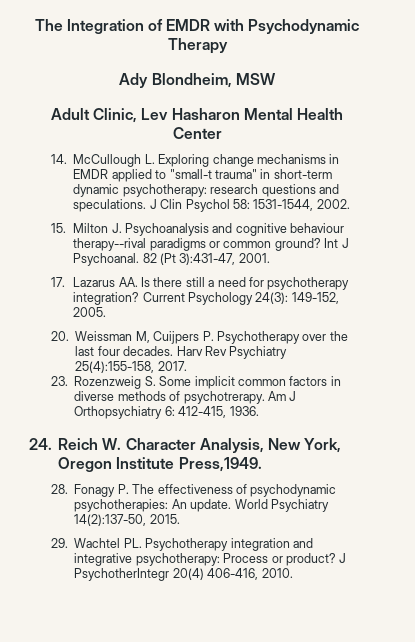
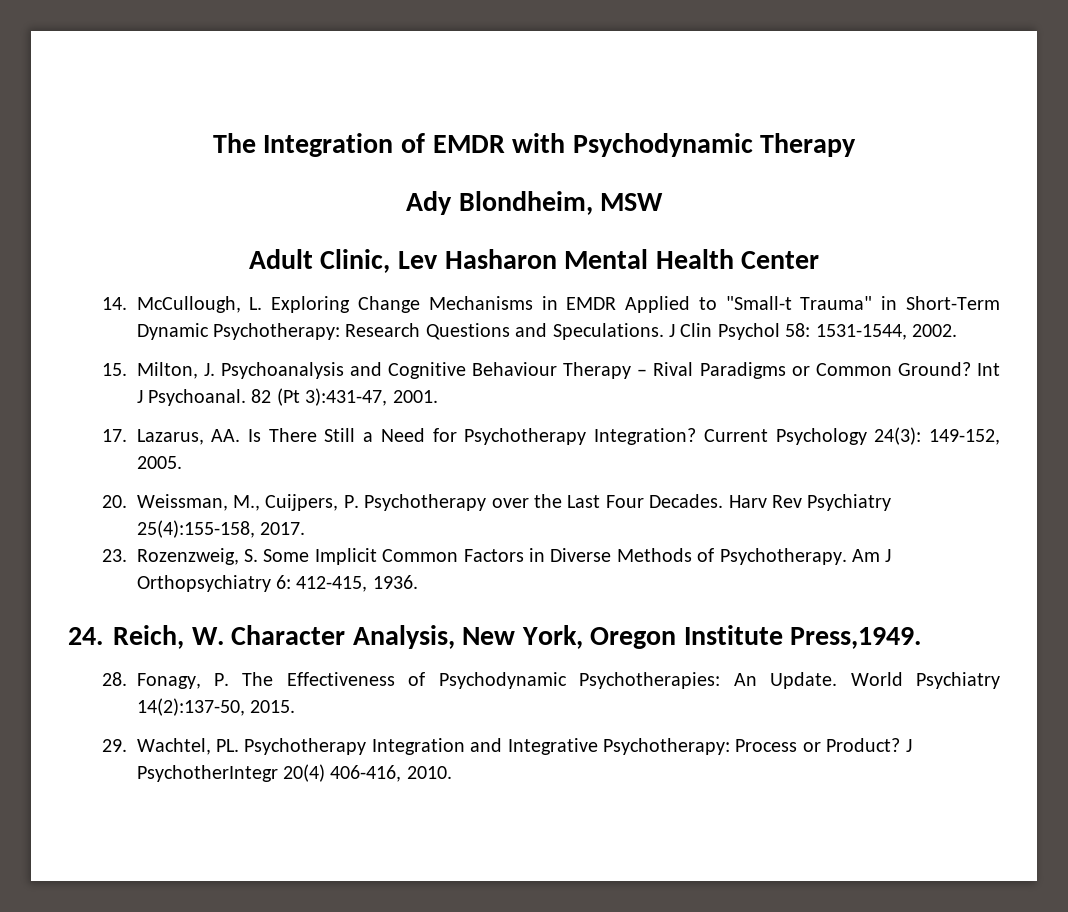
- 14. McCullough L. Exploring change mechanisms in EMDR applied to "small-t trauma" in short-term dynamic psychotherapy: research questions and speculations.
+ 14. McCullough, L. Exploring Change Mechanisms in EMDR Applied to "Small-t Trauma" in Short-Term Dynamic Psychotherapy: Research Questions and Speculations.
- 15. Milton J. Psychoanalysis and cognitive behaviour therapy--rival paradigms or common ground?
+ 15. Milton, J. Psychoanalysis and Cognitive Behaviour Therapy – Rival Paradigms or Common Ground?
- 17. Lazarus AA. Is there still a need for psychotherapy integration?
+ 17. Lazarus, AA. Is There Still a Need for Psychotherapy Integration?
- 20. Weissman M, Cuijpers P. Psychotherapy over the last four decades.
+ 20. Weissman, M., Cuijpers, P. Psychotherapy over the Last Four Decades.
- 23. Rozenzweig S. Some implicit common factors in diverse methods of psychotrerapy.
+ 23. Rozenzweig, S. Some Implicit Common Factors in Diverse Methods of Psychotherapy.
- 24. Reich W. Character Analysis, New York, Oregon Institute Press,1949.
+ 24. Reich, W. Character Analysis, New York, Oregon Institute Press,1949.
- 28. Fonagy P. The effectiveness of psychodynamic psychotherapies: An update.
+ 28. Fonagy, P. The Effectiveness of Psychodynamic Psychotherapies: An Update.
- 29. Wachtel PL. Psychotherapy integration and integrative psychotherapy: Process or product?
+ 29. Wachtel, PL. Psychotherapy Integration and Integrative Psychotherapy: Process or Product?

